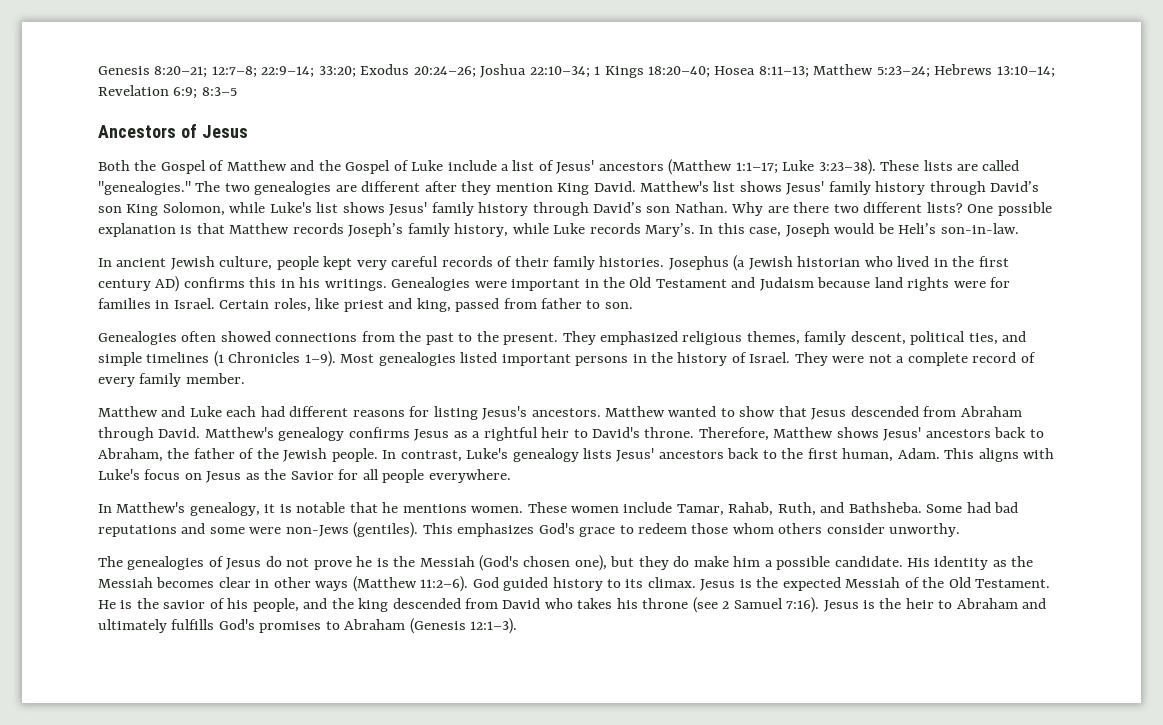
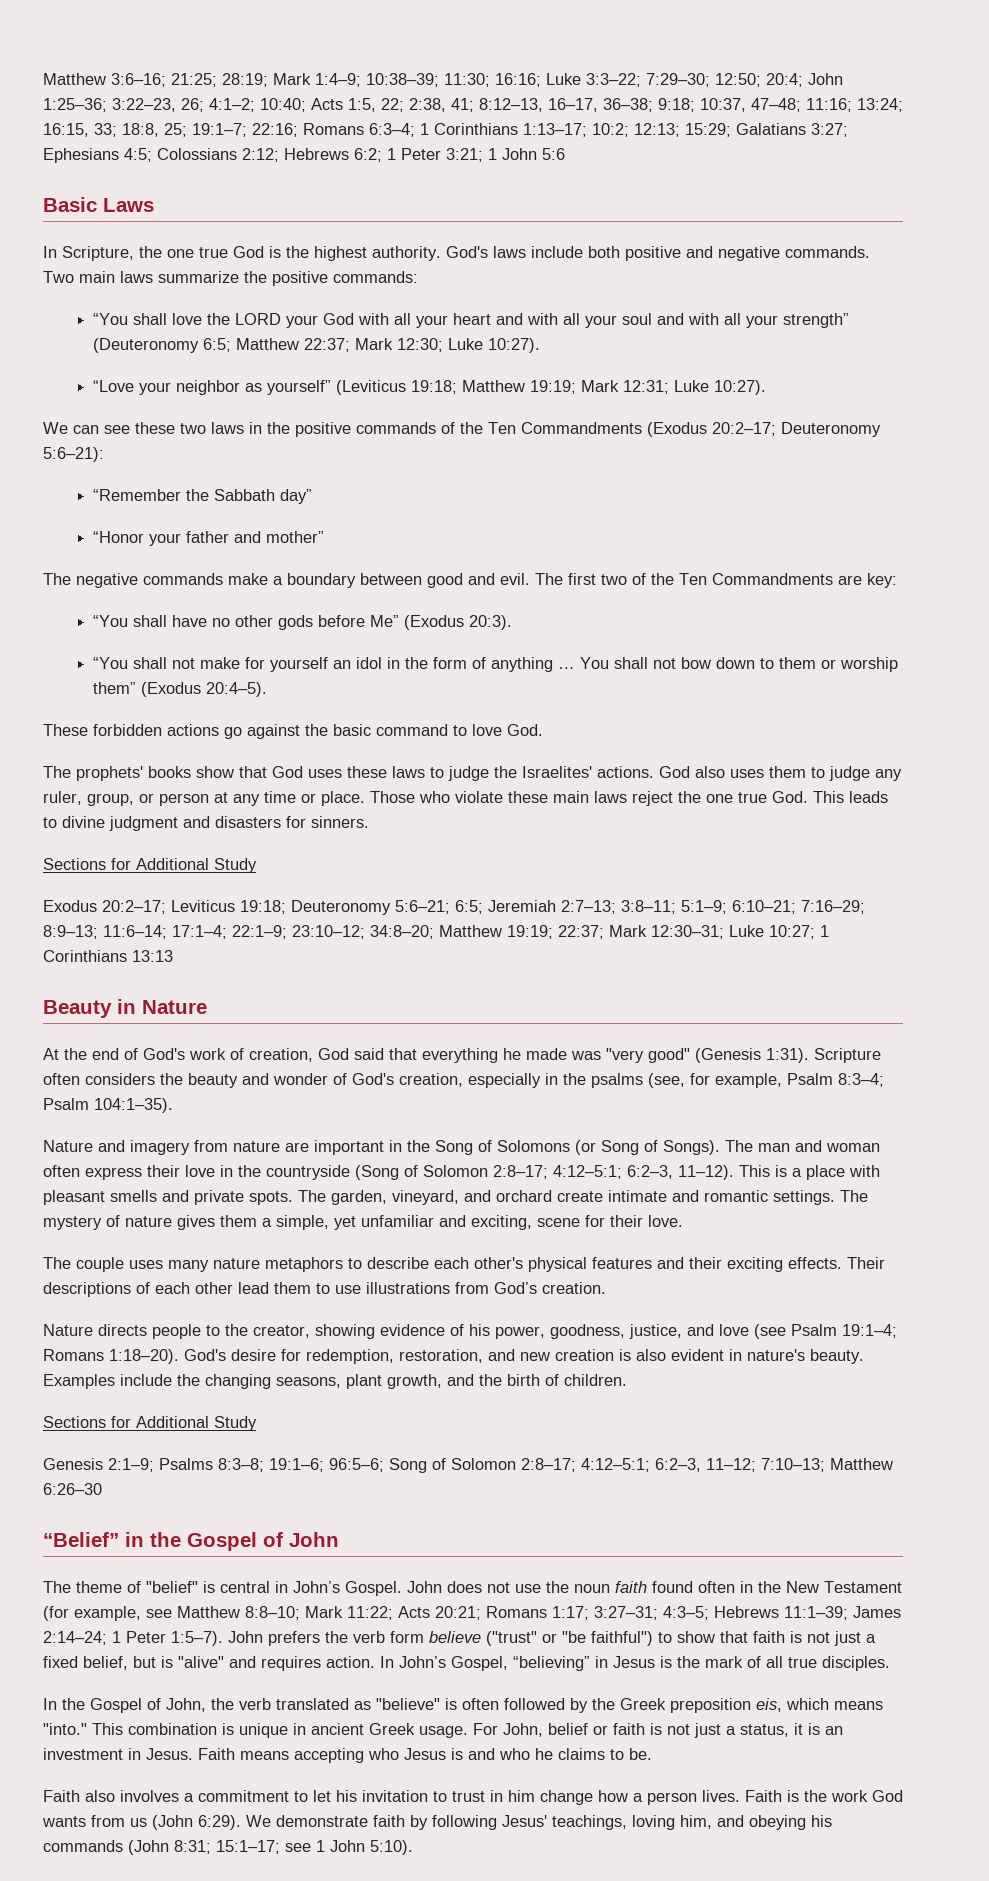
- Genesis 8:20–21; 12:7–8; 22:9–14; 33:20; Exodus 20:24–26; Joshua 22:10–34; 1 Kings 18:20–40; Hosea 8:11–13; Matthew 5:23–24; Hebrews 13:10–14; Revelation 6:9; 8:3–5
- Ancestors of Jesus
- Both the Gospel of Matthew and the Gospel of Luke include a list of Jesus' ancestors (Matthew 1:1–17; Luke 3:23–38). These lists are called "genealogies." The two genealogies are different after they mention King David. Matthew's list shows Jesus' family history through David’s son King Solomon, while Luke's list shows Jesus' family history through David’s son Nathan. Why are there two different lists? One possible explanation is that Matthew records Joseph’s family history, while Luke records Mary’s. In this case, Joseph would be Heli’s son-in-law.
- In ancient Jewish culture, people kept very careful records of their family histories. Josephus (a Jewish historian who lived in the first century AD) confirms this in his writings. Genealogies were important in the Old Testament and Judaism because land rights were for families in Israel. Certain roles, like priest and king, passed from father to son.
- Genealogies often showed connections from the past to the present. They emphasized religious themes, family descent, political ties, and simple timelines (1 Chronicles 1–9). Most genealogies listed important persons in the history of Israel. They were not a complete record of every family member.
- Matthew and Luke each had different reasons for listing Jesus's ancestors. Matthew wanted to show that Jesus descended from Abraham through David. Matthew's genealogy confirms Jesus as a rightful heir to David's throne. Therefore, Matthew shows Jesus' ancestors back to Abraham, the father of the Jewish people. In contrast, Luke's genealogy lists Jesus' ancestors back to the first human, Adam. This aligns with Luke's focus on Jesus as the Savior for all people everywhere.
- In Matthew's genealogy, it is notable that he mentions women. These women include Tamar, Rahab, Ruth, and Bathsheba. Some had bad reputations and some were non-Jews (gentiles). This emphasizes God's grace to redeem those whom others consider unworthy.
- The genealogies of Jesus do not prove he is the Messiah (God's chosen one), but they do make him a possible candidate. His identity as the Messiah becomes clear in other ways (Matthew 11:2–6). God guided history to its climax. Jesus is the expected Messiah of the Old Testament. He is the savior of his people, and the king descended from David who takes his throne (see 2 Samuel 7:16). Jesus is the heir to Abraham and ultimately fulfills God's promises to Abraham (Genesis 12:1–3).
+ Matthew 3:6–16; 21:25; 28:19; Mark 1:4–9; 10:38–39; 11:30; 16:16; Luke 3:3–22; 7:29–30; 12:50; 20:4; John 1:25–36; 3:22–23, 26; 4:1–2; 10:40; Acts 1:5, 22; 2:38, 41; 8:12–13, 16–17, 36–38; 9:18; 10:37, 47–48; 11:16; 13:24; 16:15, 33; 18:8, 25; 19:1–7; 22:16; Romans 6:3–4; 1 Corinthians 1:13–17; 10:2; 12:13; 15:29; Galatians 3:27; Ephesians 4:5; Colossians 2:12; Hebrews 6:2; 1 Peter 3:21; 1 John 5:6
+ Basic Laws
+ In Scripture, the one true God is the highest authority. God's laws include both positive and negative commands. Two main laws summarize the positive commands:
+ “You shall love the LORD your God with all your heart and with all your soul and with all your strength” (Deuteronomy 6:5; Matthew 22:37; Mark 12:30; Luke 10:27).
+ “Love your neighbor as yourself” (Leviticus 19:18; Matthew 19:19; Mark 12:31; Luke 10:27).
+ We can see these two laws in the positive commands of the Ten Commandments (Exodus 20:2–17; Deuteronomy 5:6–21):
+ “Remember the Sabbath day”
+ “Honor your father and mother”
+ The negative commands make a boundary between good and evil. The first two of the Ten Commandments are key:
+ “You shall have no other gods before Me” (Exodus 20:3).
+ “You shall not make for yourself an idol in the form of anything … You shall not bow down to them or worship them” (Exodus 20:4–5).
+ These forbidden actions go against the basic command to love God.
+ The prophets' books show that God uses these laws to judge the Israelites' actions. God also uses them to judge any ruler, group, or person at any time or place. Those who violate these main laws reject the one true God. This leads to divine judgment and disasters for sinners.
+ Sections for Additional Study
+ Exodus 20:2–17; Leviticus 19:18; Deuteronomy 5:6–21; 6:5; Jeremiah 2:7–13; 3:8–11; 5:1–9; 6:10–21; 7:16–29; 8:9–13; 11:6–14; 17:1–4; 22:1–9; 23:10–12; 34:8–20; Matthew 19:19; 22:37; Mark 12:30–31; Luke 10:27; 1 Corinthians 13:13
+ Beauty in Nature
+ At the end of God's work of creation, God said that everything he made was "very good" (Genesis 1:31). Scripture often considers the beauty and wonder of God's creation, especially in the psalms (see, for example, Psalm 8:3–4; Psalm 104:1–35).
+ Nature and imagery from nature are important in the Song of Solomons (or Song of Songs). The man and woman often express their love in the countryside (Song of Solomon 2:8–17; 4:12–5:1; 6:2–3, 11–12). This is a place with pleasant smells and private spots. The garden, vineyard, and orchard create intimate and romantic settings. The mystery of nature gives them a simple, yet unfamiliar and exciting, scene for their love.
+ The couple uses many nature metaphors to describe each other's physical features and their exciting effects. Their descriptions of each other lead them to use illustrations from God’s creation.
+ Nature directs people to the creator, showing evidence of his power, goodness, justice, and love (see Psalm 19:1–4; Romans 1:18–20). God's desire for redemption, restoration, and new creation is also evident in nature's beauty. Examples include the changing seasons, plant growth, and the birth of children.
+ Sections for Additional Study
+ Genesis 2:1–9; Psalms 8:3–8; 19:1–6; 96:5–6; Song of Solomon 2:8–17; 4:12–5:1; 6:2–3, 11–12; 7:10–13; Matthew 6:26–30
+ “Belief” in the Gospel of John
+ The theme of "belief" is central in John’s Gospel. John does not use the noun faith found often in the New Testament (for example, see Matthew 8:8–10; Mark 11:22; Acts 20:21; Romans 1:17; 3:27–31; 4:3–5; Hebrews 11:1–39; James 2:14–24; 1 Peter 1:5–7). John prefers the verb form believe ("trust" or "be faithful") to show that faith is not just a fixed belief, but is "alive" and requires action. In John’s Gospel, “believing” in Jesus is the mark of all true disciples.
+ In the Gospel of John, the verb translated as "believe" is often followed by the Greek preposition eis, which means "into." This combination is unique in ancient Greek usage. For John, belief or faith is not just a status, it is an investment in Jesus. Faith means accepting who Jesus is and who he claims to be.
+ Faith also involves a commitment to let his invitation to trust in him change how a person lives. Faith is the work God wants from us (John 6:29). We demonstrate faith by following Jesus' teachings, loving him, and obeying his commands (John 8:31; 15:1–17; see 1 John 5:10).

